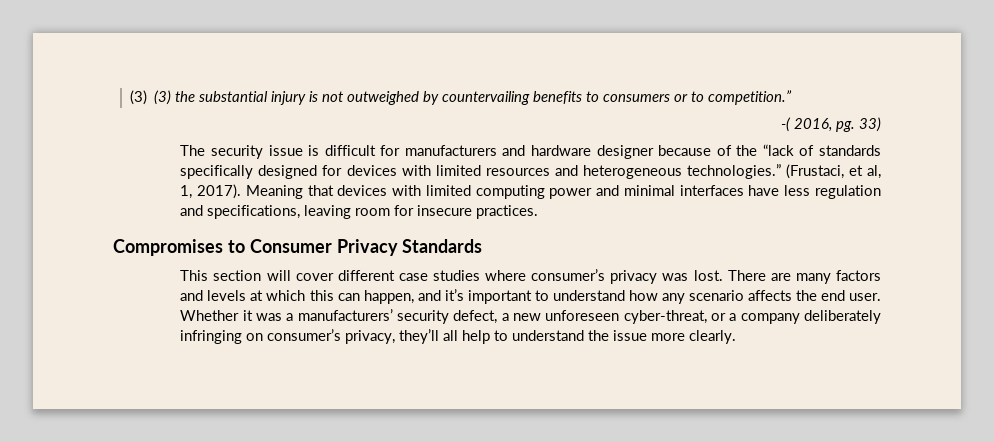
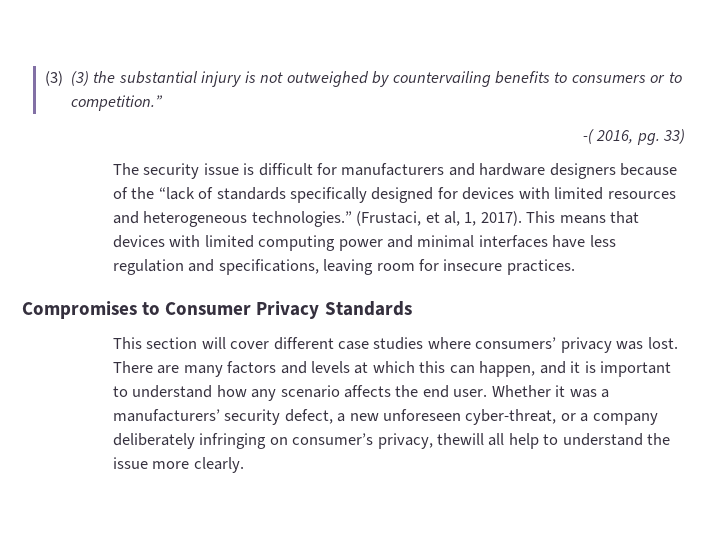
- The security issue is difficult for manufacturers and hardware designer because of the “lack of standards specifically designed for devices with limited resources and heterogeneous technologies.”
+ The security issue is difficult for manufacturers and hardware designers because of the “lack of standards specifically designed for devices with limited resources and heterogeneous technologies.”
- Meaning that devices with limited computing power and minimal interfaces have less regulation and specifications, leaving room for insecure practices.
+ This means that devices with limited computing power and minimal interfaces have less regulation and specifications, leaving room for insecure practices.
- This section will cover different case studies where consumer’s privacy was lost.
+ This section will cover different case studies where consumers’ privacy was lost.
- There are many factors and levels at which this can happen, and it’s important to understand how any scenario affects the end user.
+ There are many factors and levels at which this can happen, and it is important to understand how any scenario affects the end user.
- Whether it was a manufacturers’ security defect, a new unforeseen cyber-threat, or a company deliberately infringing on consumer’s privacy, they’ll all help to understand the issue more clearly.
+ Whether it was a manufacturers’ security defect, a new unforeseen cyber-threat, or a company deliberately infringing on consumer’s privacy, thewill all help to understand the issue more clearly.

